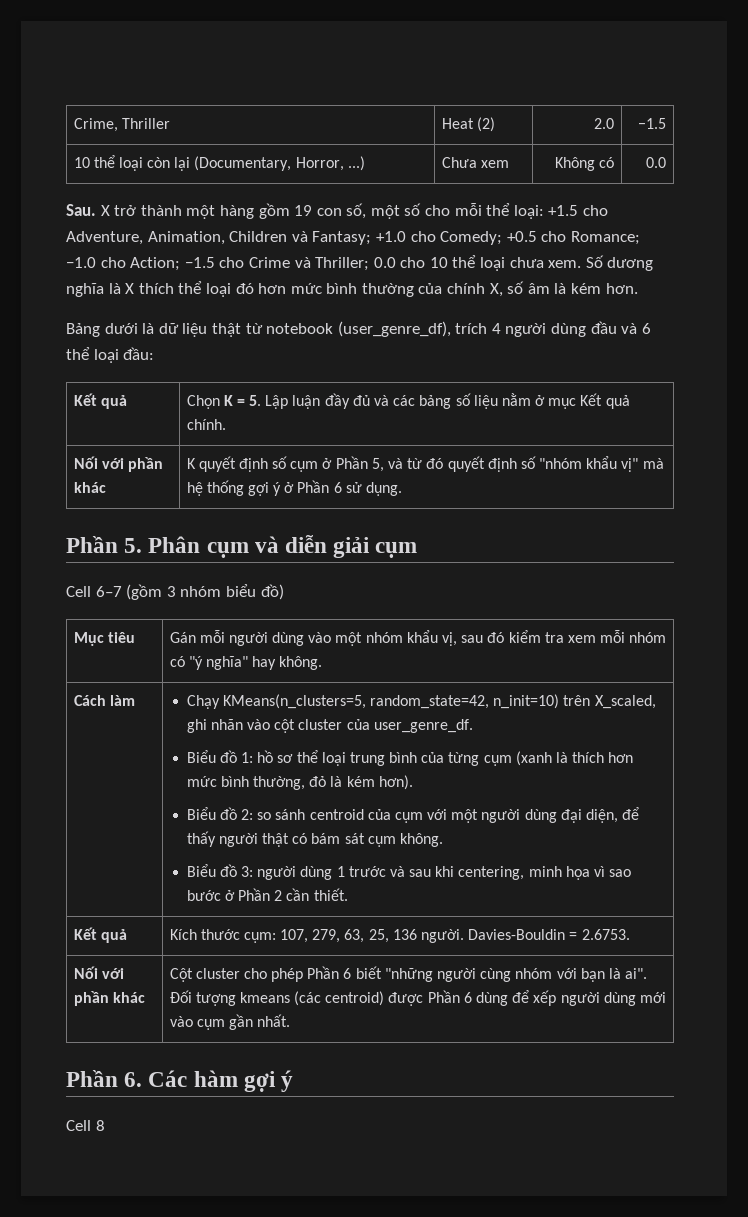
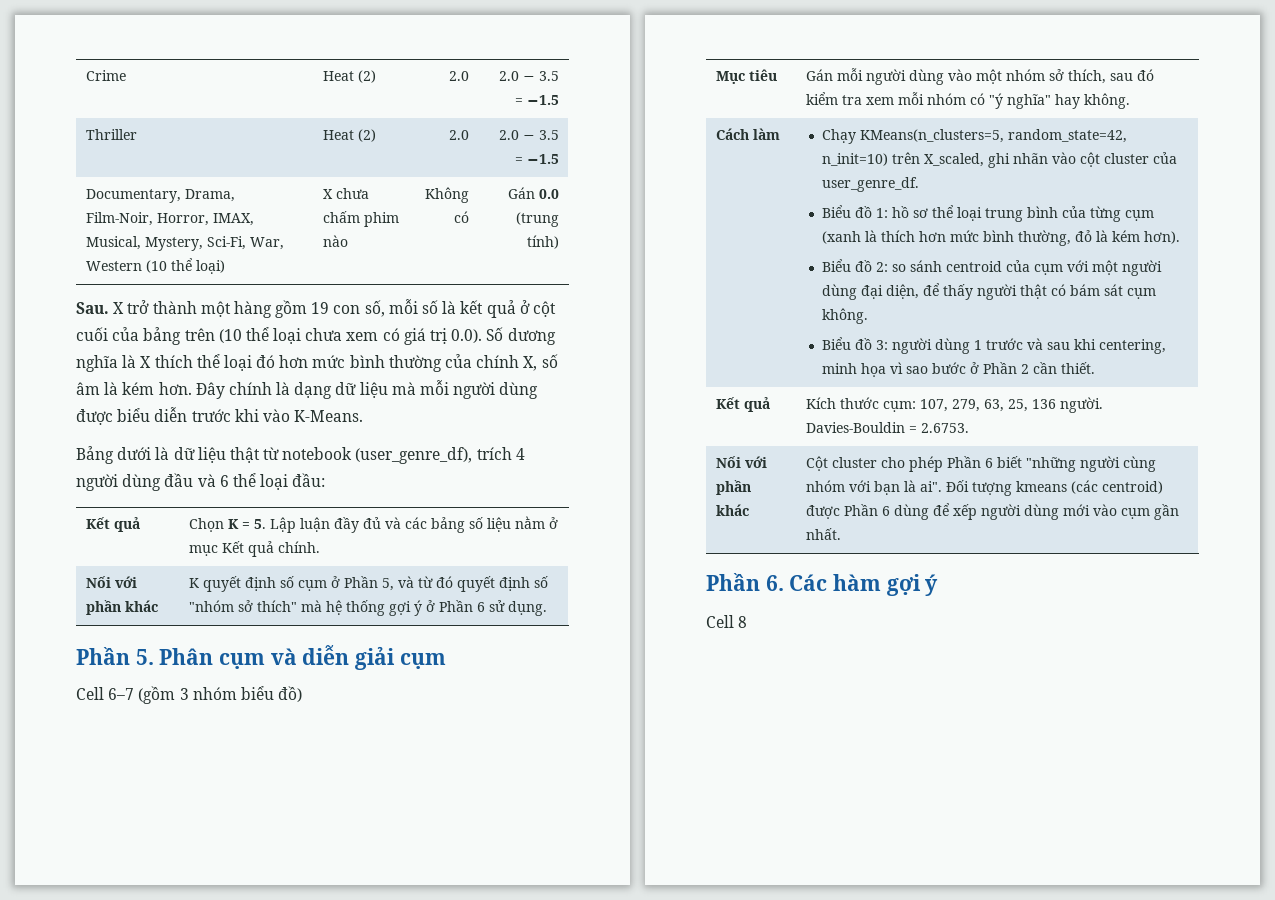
- Crime, Thriller | Heat (2) | 2.0 | −1.5
- 10 thể loại còn lại (Documentary, Horror, ...) | Chưa xem | Không có | 0.0
+ Crime | Heat (2) | 2.0 | 2.0 − 3.5 = −1.5
+ Thriller | Heat (2) | 2.0 | 2.0 − 3.5 = −1.5
+ Documentary, Drama, Film-Noir, Horror, IMAX, Musical, Mystery, Sci-Fi, War, Western (10 thể loại) | X chưa chấm phim nào | Không có | Gán 0.0 (trung tính)
- Sau. X trở thành một hàng gồm 19 con số, một số cho mỗi thể loại: +1.5 cho Adventure, Animation, Children và Fantasy; +1.0 cho Comedy; +0.5 cho Romance; −1.0 cho Action; −1.5 cho Crime và Thriller; 0.0 cho 10 thể loại chưa xem. Số dương nghĩa là X thích thể loại đó hơn mức bình thường của chính X, số âm là kém hơn.
+ Sau. X trở thành một hàng gồm 19 con số, mỗi số là kết quả ở cột cuối của bảng trên (10 thể loại chưa xem có giá trị 0.0). Số dương nghĩa là X thích thể loại đó hơn mức bình thường của chính X, số âm là kém hơn. Đây chính là dạng dữ liệu mà mỗi người dùng được biểu diễn trước khi vào K-Means.
- Nối với phần khác | K quyết định số cụm ở Phần 5, và từ đó quyết định số "nhóm khẩu vị" mà hệ thống gợi ý ở Phần 6 sử dụng.
+ Nối với phần khác | K quyết định số cụm ở Phần 5, và từ đó quyết định số "nhóm sở thích" mà hệ thống gợi ý ở Phần 6 sử dụng.
- Mục tiêu | Gán mỗi người dùng vào một nhóm khẩu vị, sau đó kiểm tra xem mỗi nhóm có "ý nghĩa" hay không.
+ Mục tiêu | Gán mỗi người dùng vào một nhóm sở thích, sau đó kiểm tra xem mỗi nhóm có "ý nghĩa" hay không.

